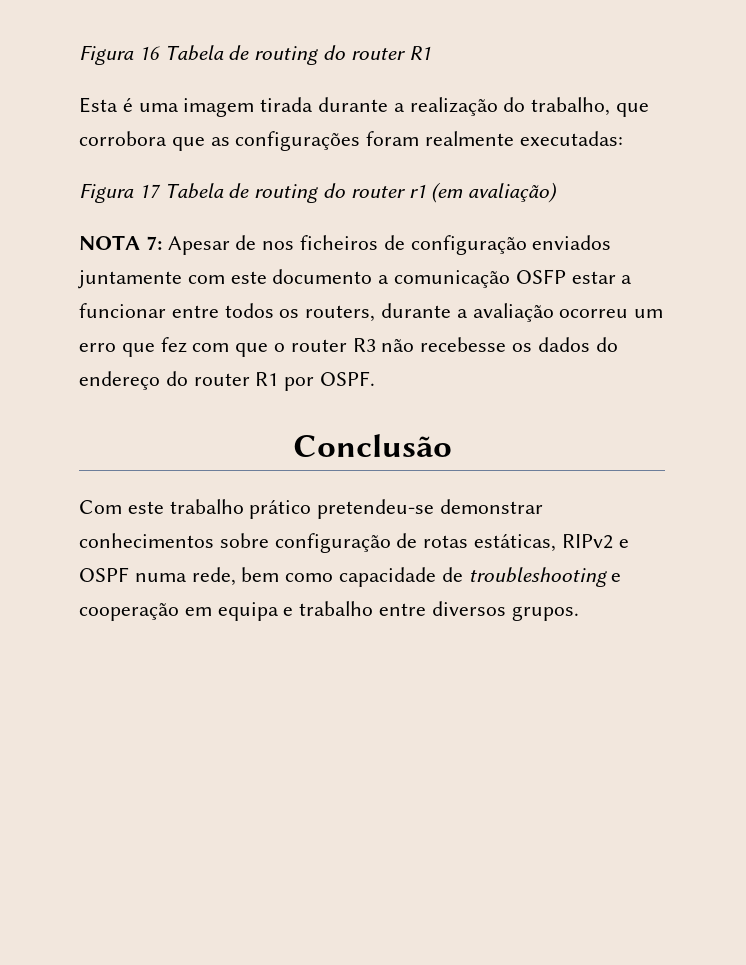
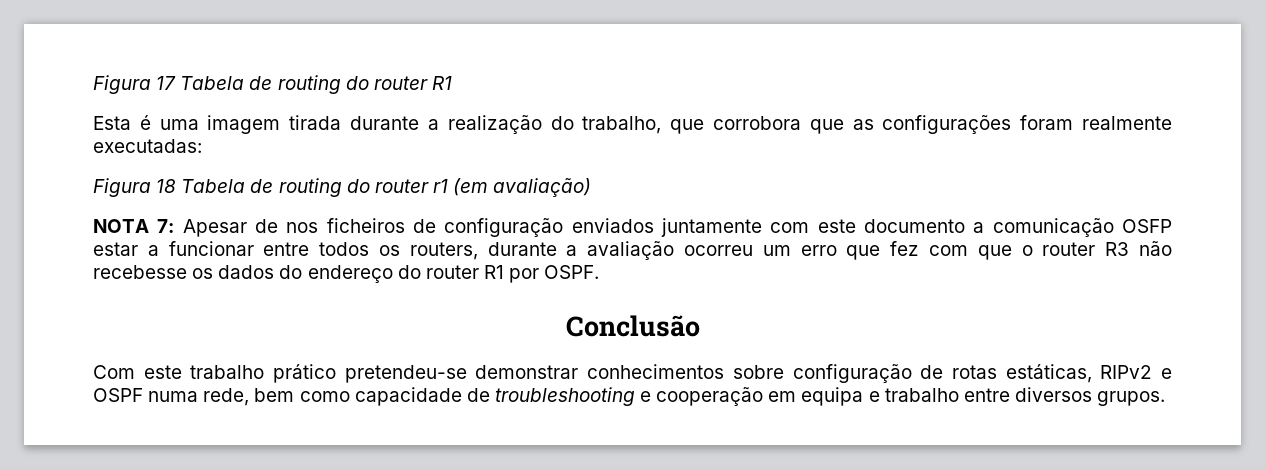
- Figura 16 Tabela de routing do router R1
+ Figura 17 Tabela de routing do router R1
- Figura 17 Tabela de routing do router r1 (em avaliação)
+ Figura 18 Tabela de routing do router r1 (em avaliação)

